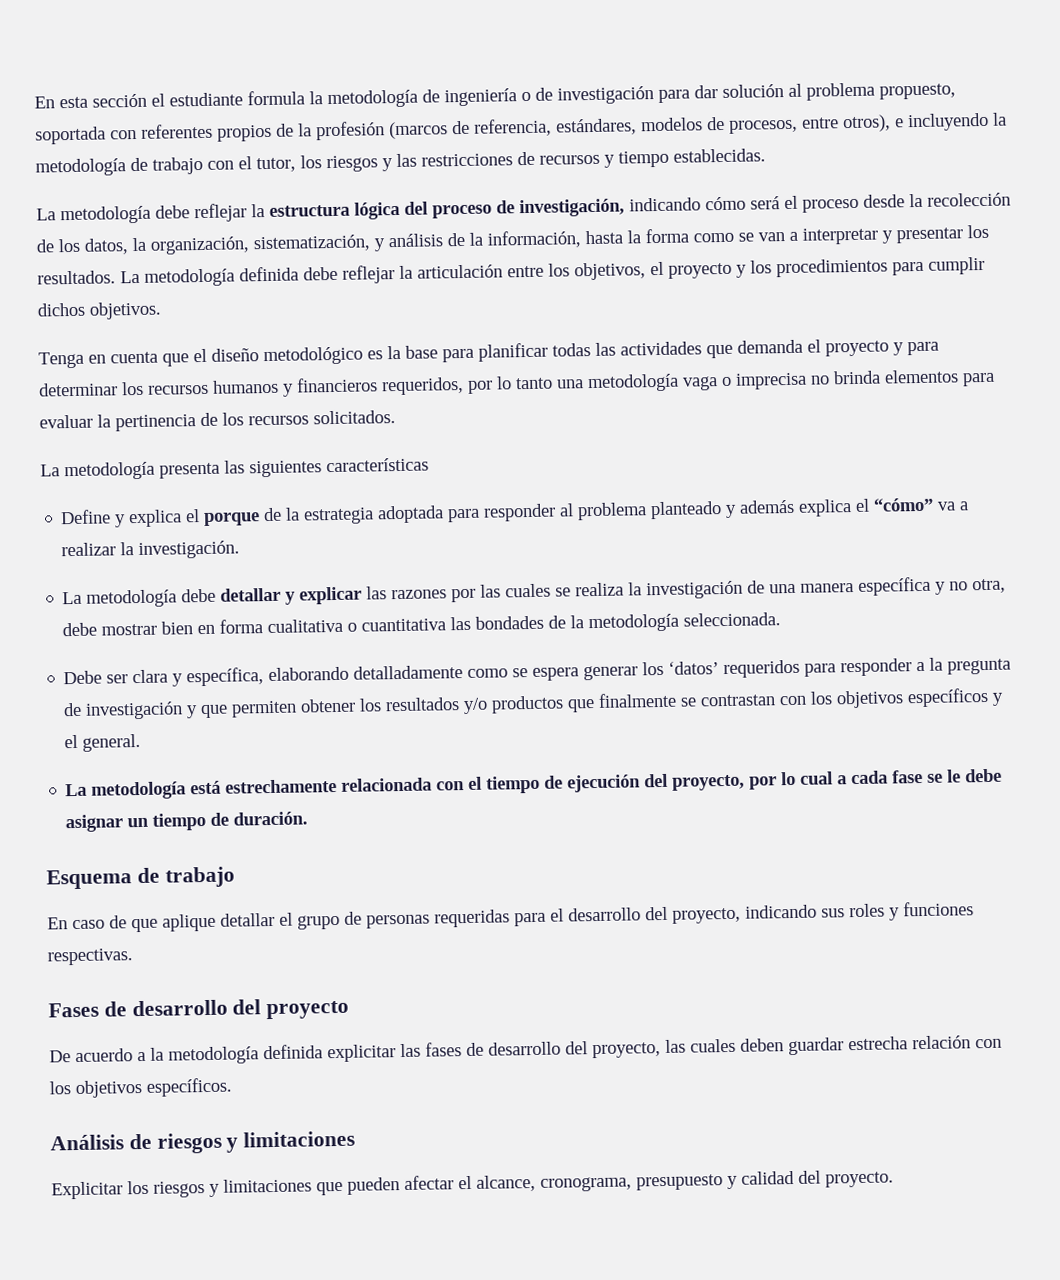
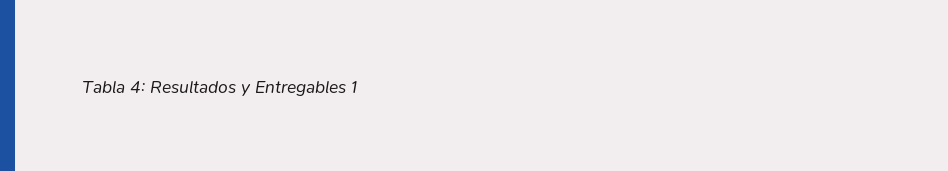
- En esta sección el estudiante formula la metodología de ingeniería o de investigación para dar solución al problema propuesto, soportada con referentes propios de la profesión (marcos de referencia, estándares, modelos de procesos, entre otros), e incluyendo la metodología de trabajo con el tutor, los riesgos y las restricciones de recursos y tiempo establecidas.
- La metodología debe reflejar la estructura lógica del proceso de investigación, indicando cómo será el proceso desde la recolección de los datos, la organización, sistematización, y análisis de la información, hasta la forma como se van a interpretar y presentar los resultados. La metodología definida debe reflejar la articulación entre los objetivos, el proyecto y los procedimientos para cumplir dichos objetivos.
- Tenga en cuenta que el diseño metodológico es la base para planificar todas las actividades que demanda el proyecto y para determinar los recursos humanos y financieros requeridos, por lo tanto una metodología vaga o imprecisa no brinda elementos para evaluar la pertinencia de los recursos solicitados.
- La metodología presenta las siguientes características
- Define y explica el porque de la estrategia adoptada para responder al problema planteado y además explica el “cómo” va a realizar la investigación.
- La metodología debe detallar y explicar las razones por las cuales se realiza la investigación de una manera específica y no otra, debe mostrar bien en forma cualitativa o cuantitativa las bondades de la metodología seleccionada.
- Debe ser clara y específica, elaborando detalladamente como se espera generar los ‘datos’ requeridos para responder a la pregunta de investigación y que permiten obtener los resultados y/o productos que finalmente se contrastan con los objetivos específicos y el general.
- La metodología está estrechamente relacionada con el tiempo de ejecución del proyecto, por lo cual a cada fase se le debe asignar un tiempo de duración.
- Esquema de trabajo
- En caso de que aplique detallar el grupo de personas requeridas para el desarrollo del proyecto, indicando sus roles y funciones respectivas.
- Fases de desarrollo del proyecto
- De acuerdo a la metodología definida explicitar las fases de desarrollo del proyecto, las cuales deben guardar estrecha relación con los objetivos específicos.
- Análisis de riesgos y limitaciones
- Explicitar los riesgos y limitaciones que pueden afectar el alcance, cronograma, presupuesto y calidad del proyecto.
+ Tabla 4: Resultados y Entregables 1

